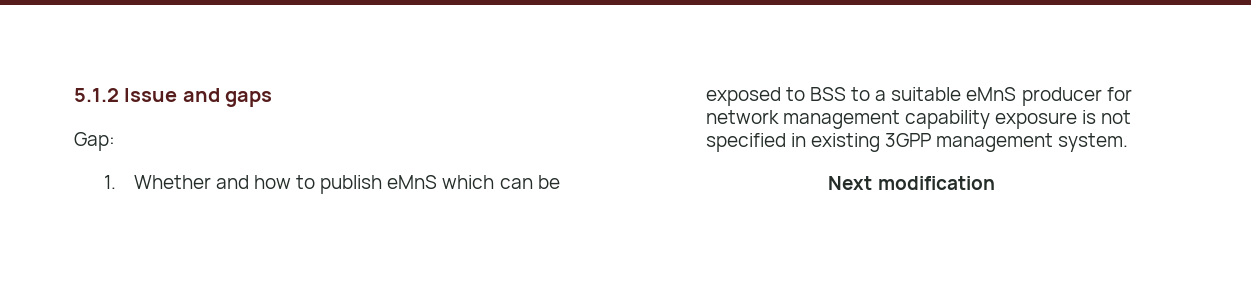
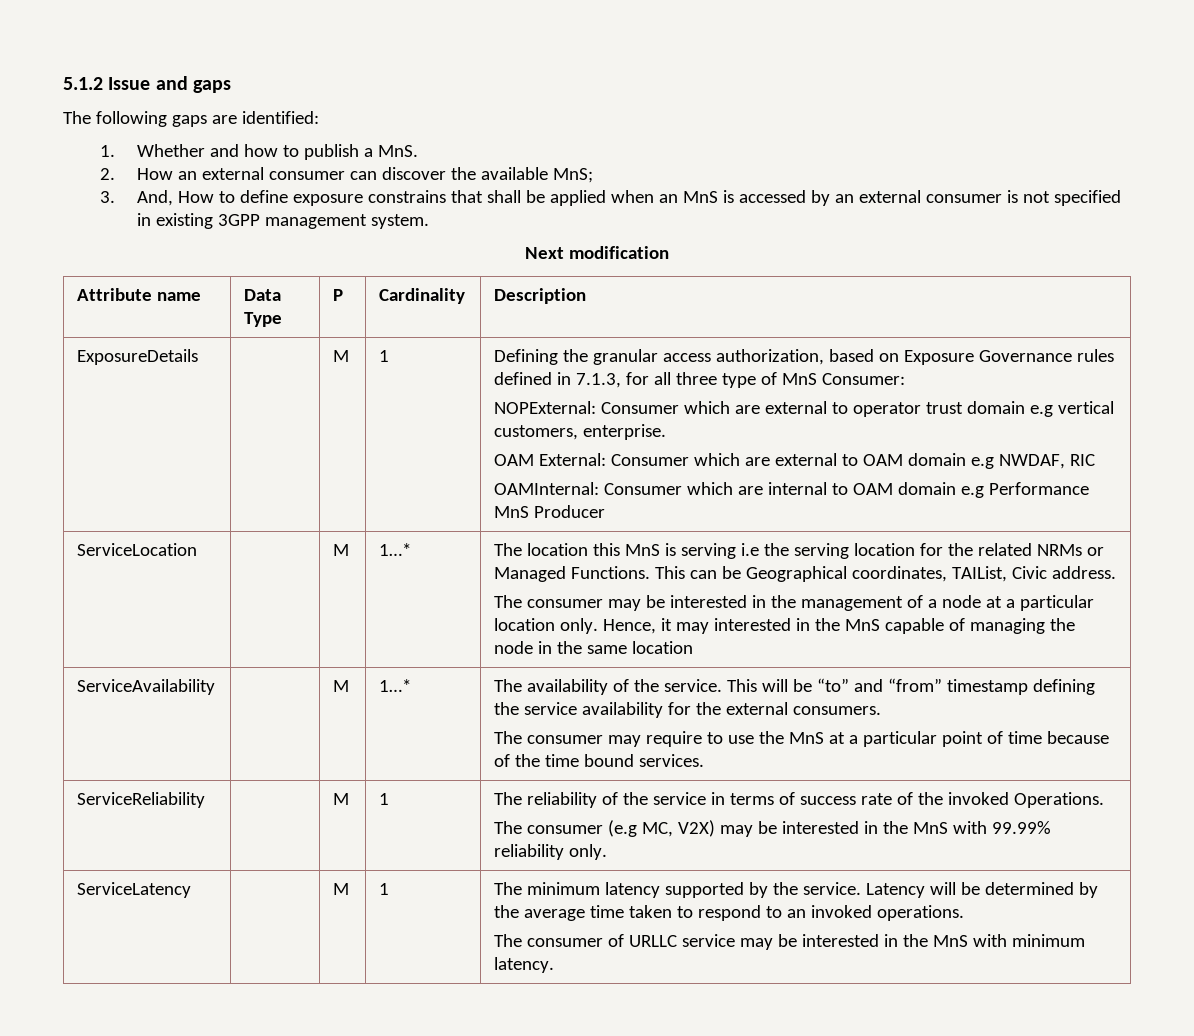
- Gap:
+ The following gaps are identified:
- 1. Whether and how to publish eMnS which can be exposed to BSS to a suitable eMnS producer for network management capability exposure is not specified in existing 3GPP management system.
+ 1. Whether and how to publish a MnS.
+ 2. How an external consumer can discover the available MnS;
+ 3. And, How to define exposure constrains that shall be applied when an MnS is accessed by an external consumer is not specified in existing 3GPP management system.
+ Attribute name | Data Type | P | Cardinality | Description
+ ExposureDetails | | M | 1 | Defining the granular access authorization, based on Exposure Governance rules defined in 7.1.3, for all three type of MnS Consumer:
+ NOPExternal: Consumer which are external to operator trust domain e.g vertical customers, enterprise.
+ OAM External: Consumer which are external to OAM domain e.g NWDAF, RIC
+ OAMInternal: Consumer which are internal to OAM domain e.g Performance MnS Producer
+ ServiceLocation | | M | 1…* | The location this MnS is serving i.e the serving location for the related NRMs or Managed Functions. This can be Geographical coordinates, TAIList, Civic address.
+ The consumer may be interested in the management of a node at a particular location only. Hence, it may interested in the MnS capable of managing the node in the same location
+ ServiceAvailability | | M | 1…* | The availability of the service. This will be “to” and “from” timestamp defining the service availability for the external consumers.
+ The consumer may require to use the MnS at a particular point of time because of the time bound services.
+ ServiceReliability | | M | 1 | The reliability of the service in terms of success rate of the invoked Operations.
+ The consumer (e.g MC, V2X) may be interested in the MnS with 99.99% reliability only.
+ ServiceLatency | | M | 1 | The minimum latency supported by the service. Latency will be determined by the average time taken to respond to an invoked operations.
+ The consumer of URLLC service may be interested in the MnS with minimum latency.

